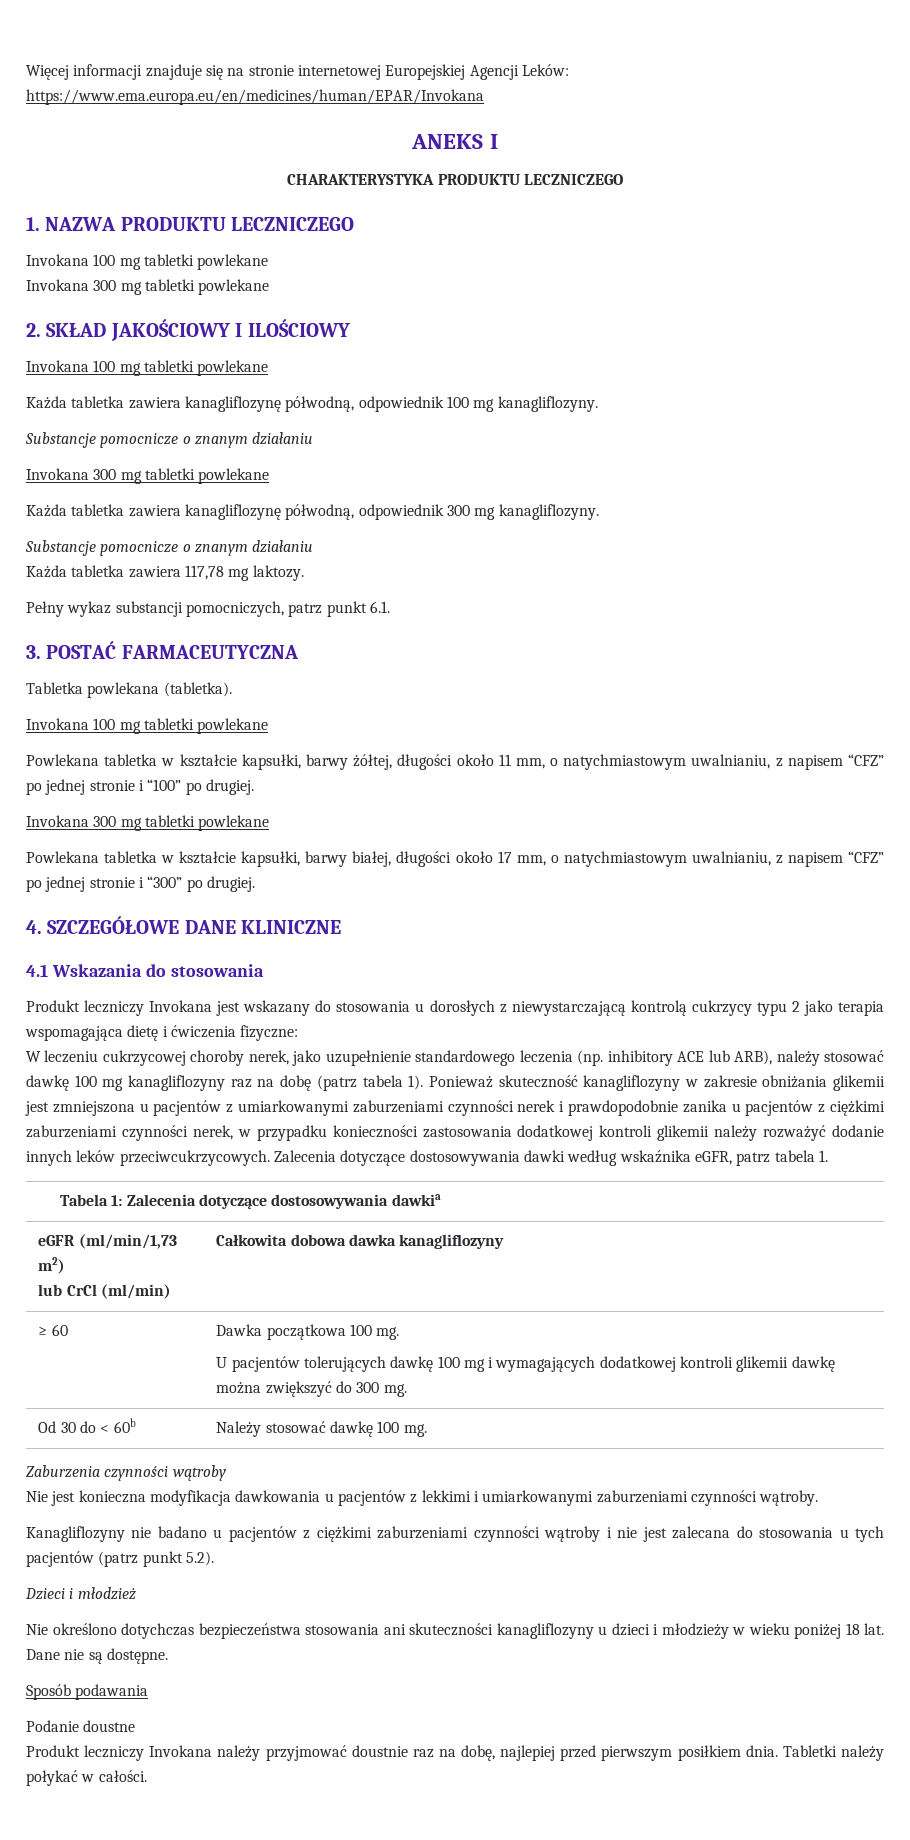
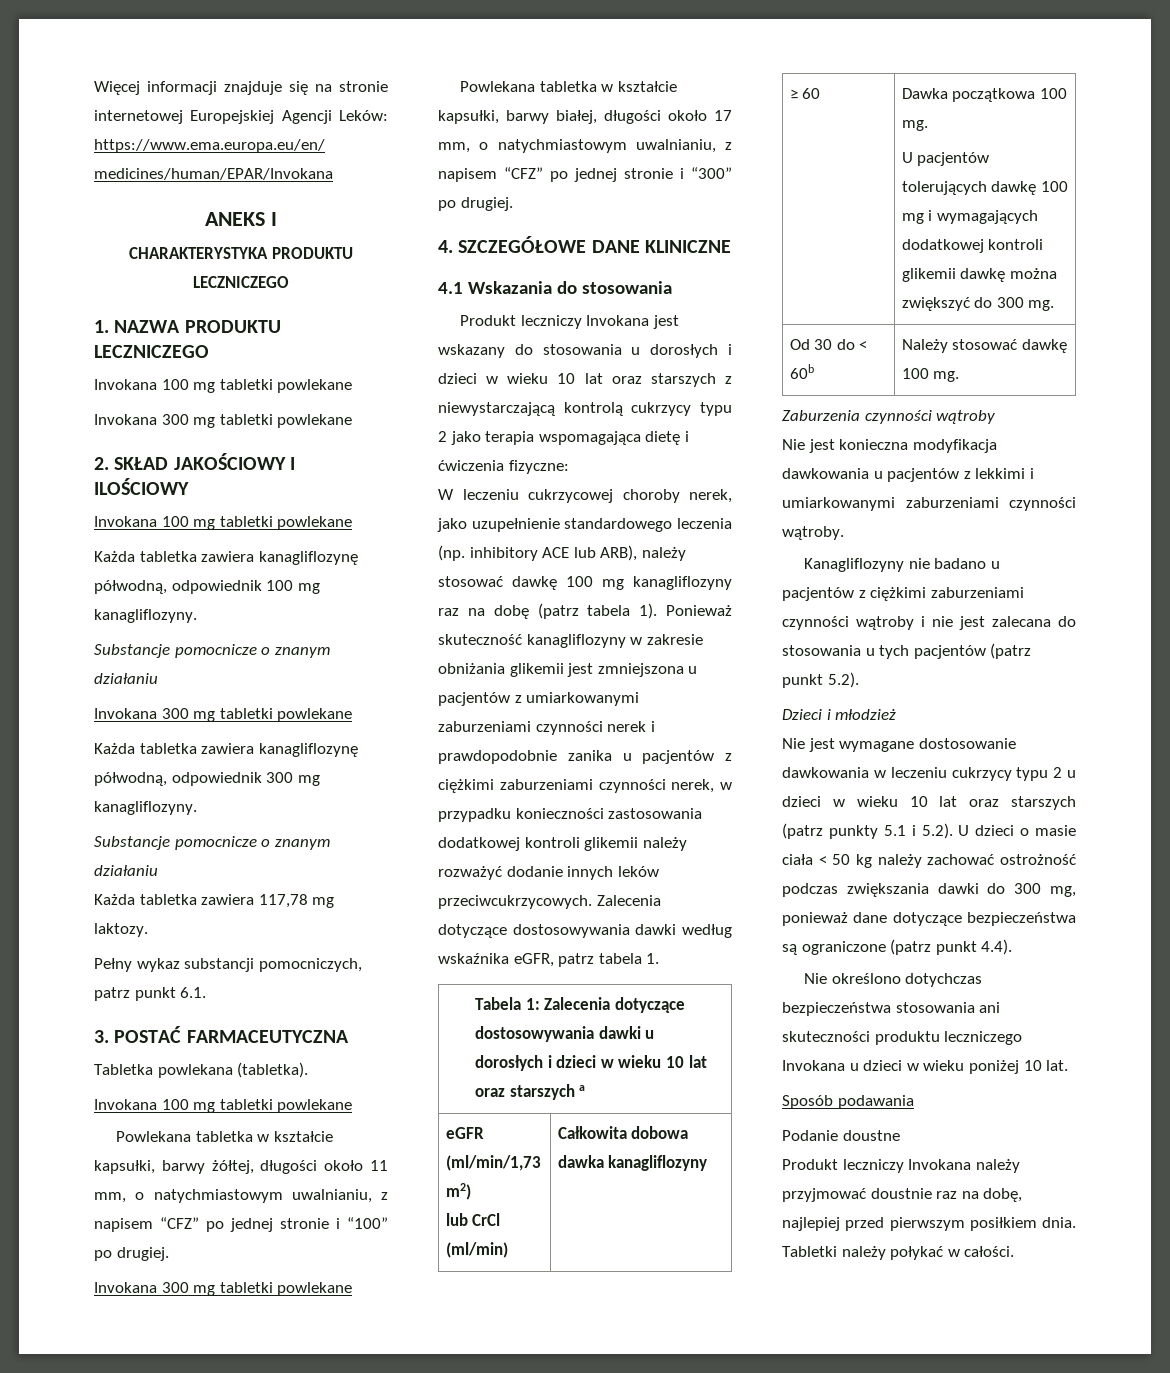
- Produkt leczniczy Invokana jest wskazany do stosowania u dorosłych z niewystarczającą kontrolą cukrzycy typu 2 jako terapia wspomagająca dietę i ćwiczenia fizyczne:
+ Produkt leczniczy Invokana jest wskazany do stosowania u dorosłych i dzieci w wieku 10 lat oraz starszych z niewystarczającą kontrolą cukrzycy typu 2 jako terapia wspomagająca dietę i ćwiczenia fizyczne:
- Tabela 1: Zalecenia dotyczące dostosowywania dawkia
+ Tabela 1: Zalecenia dotyczące dostosowywania dawki u dorosłych i dzieci w wieku 10 lat oraz starszych a
+ Nie jest wymagane dostosowanie dawkowania w leczeniu cukrzycy typu 2 u dzieci w wieku 10 lat oraz starszych (patrz punkty 5.1 i 5.2). U dzieci o masie ciała < 50 kg należy zachować ostrożność podczas zwiększania dawki do 300 mg, ponieważ dane dotyczące bezpieczeństwa są ograniczone (patrz punkt 4.4).
- Nie określono dotychczas bezpieczeństwa stosowania ani skuteczności kanagliflozyny u dzieci i młodzieży w wieku poniżej 18 lat. Dane nie są dostępne.
+ Nie określono dotychczas bezpieczeństwa stosowania ani skuteczności produktu leczniczego Invokana u dzieci w wieku poniżej 10 lat.

